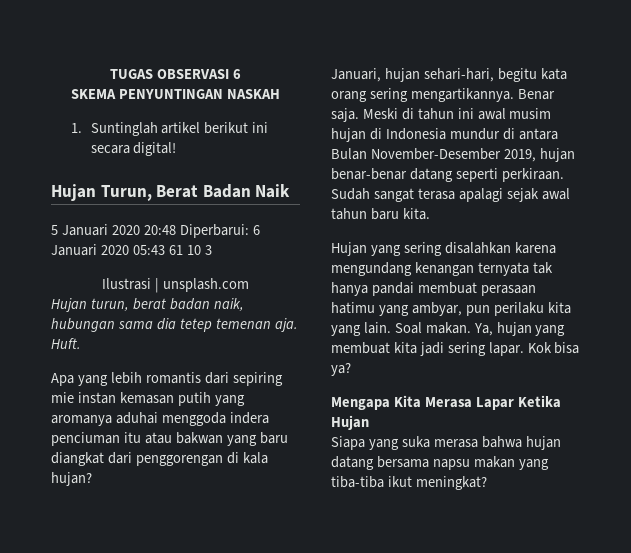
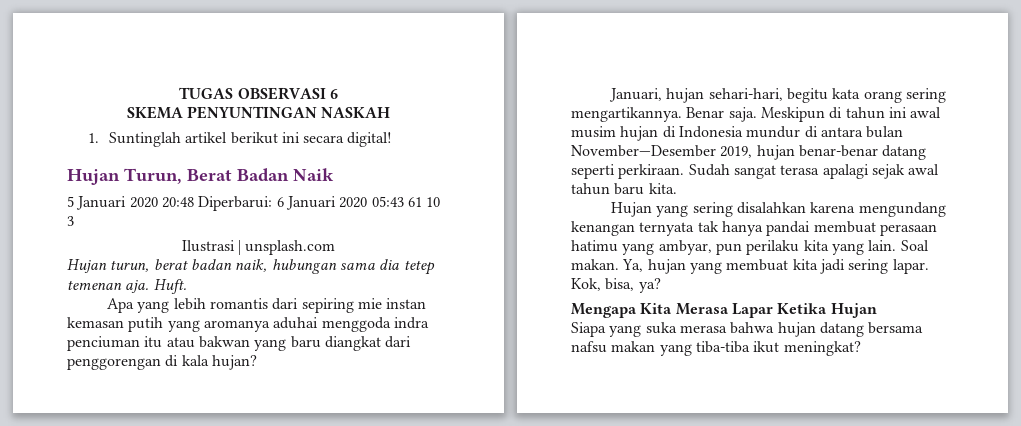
- Apa yang lebih romantis dari sepiring mie instan kemasan putih yang aromanya aduhai menggoda indera penciuman itu atau bakwan yang baru diangkat dari penggorengan di kala hujan?
+ Apa yang lebih romantis dari sepiring mie instan kemasan putih yang aromanya aduhai menggoda indra penciuman itu atau bakwan yang baru diangkat dari penggorengan di kala hujan?
- Meski di tahun ini awal musim hujan di Indonesia mundur di antara Bulan November-Desember 2019, hujan benar-benar datang seperti perkiraan.
+ Meskipun di tahun ini awal musim hujan di Indonesia mundur di antara bulan November—Desember 2019, hujan benar-benar datang seperti perkiraan.
- Kok bisa ya?
+ Kok, bisa, ya?
- Siapa yang suka merasa bahwa hujan datang bersama napsu makan yang tiba-tiba ikut meningkat?
+ Siapa yang suka merasa bahwa hujan datang bersama nafsu makan yang tiba-tiba ikut meningkat?

